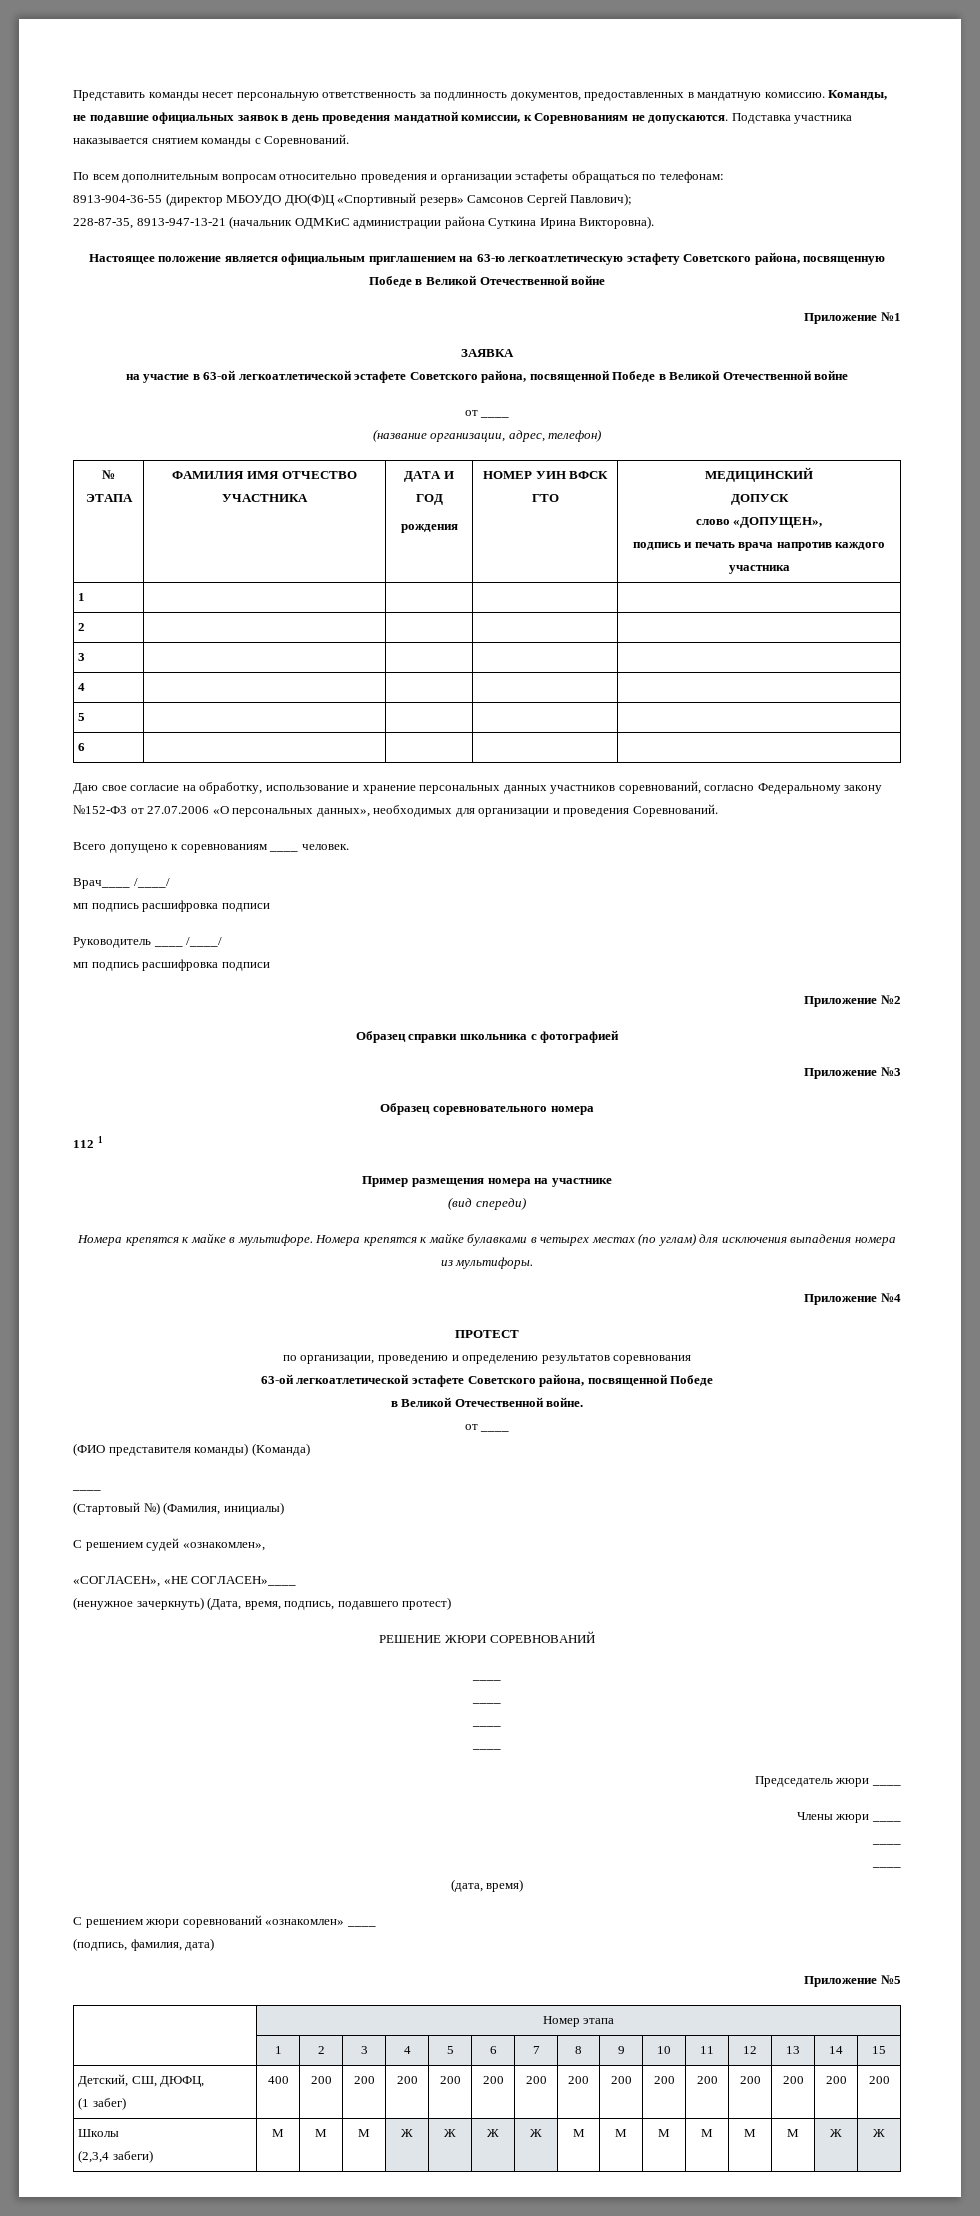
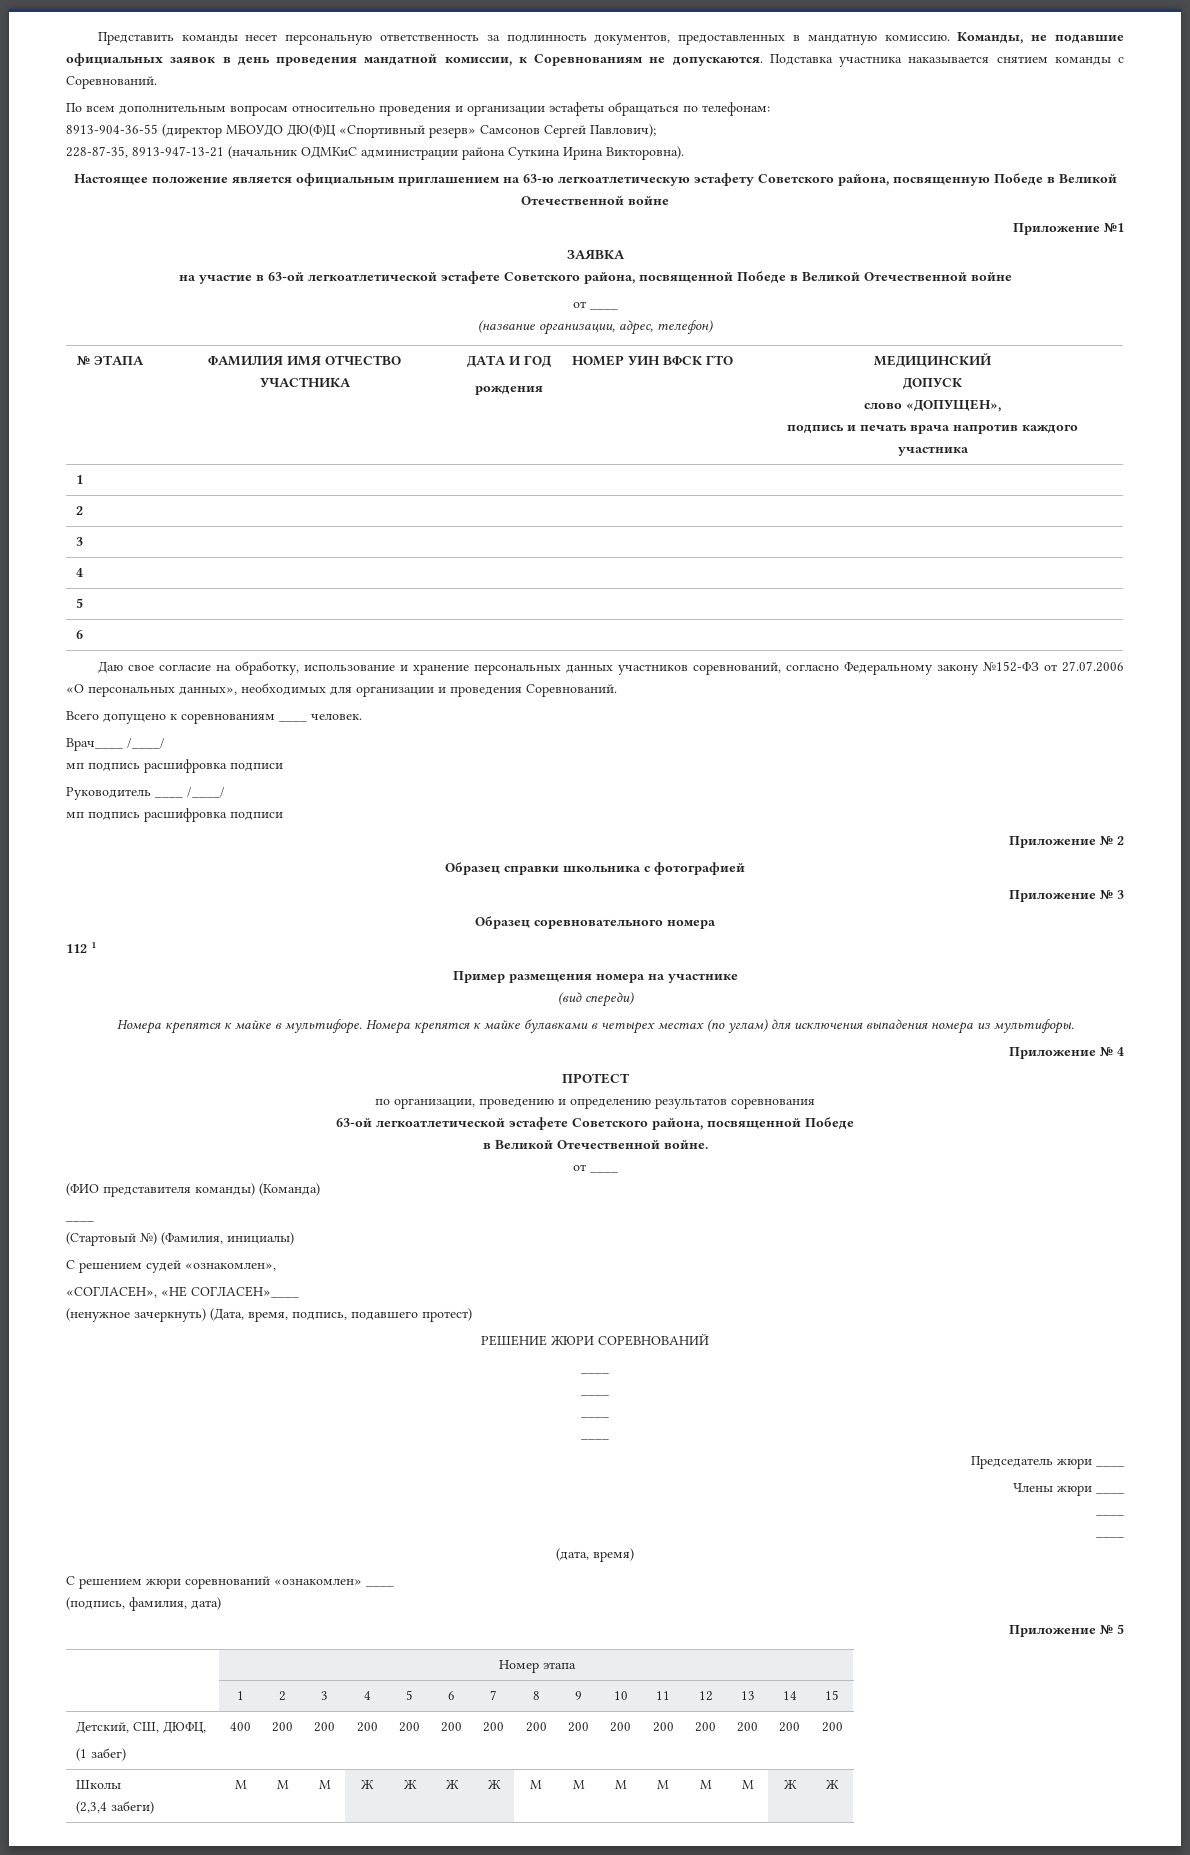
- Приложение №2
+ Приложение № 2
- Приложение №3
+ Приложение № 3
- Приложение №4
+ Приложение № 4
- Приложение №5
+ Приложение № 5

